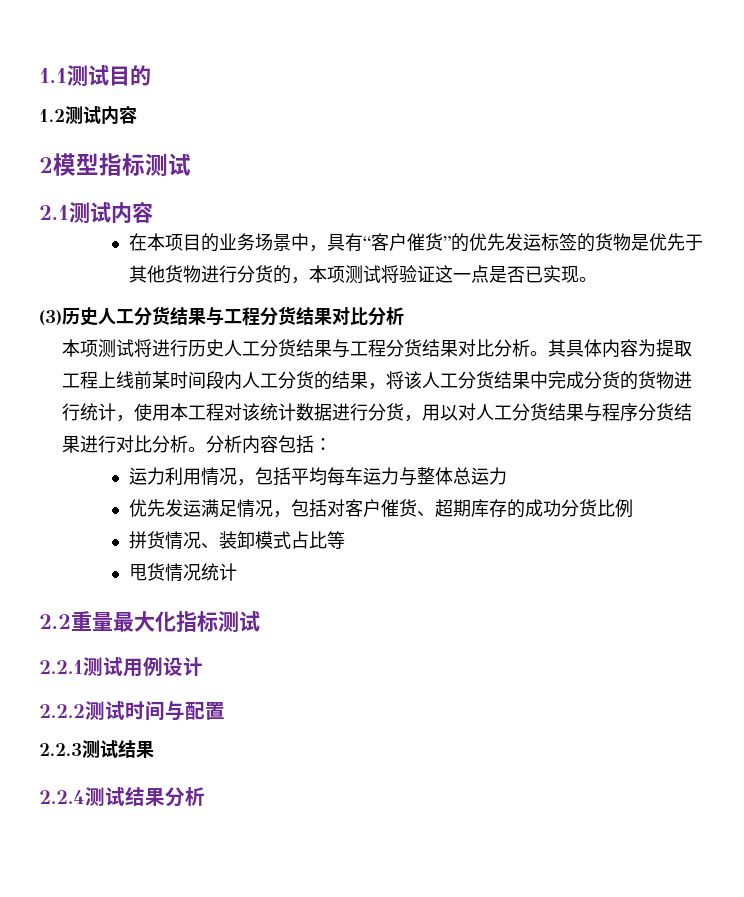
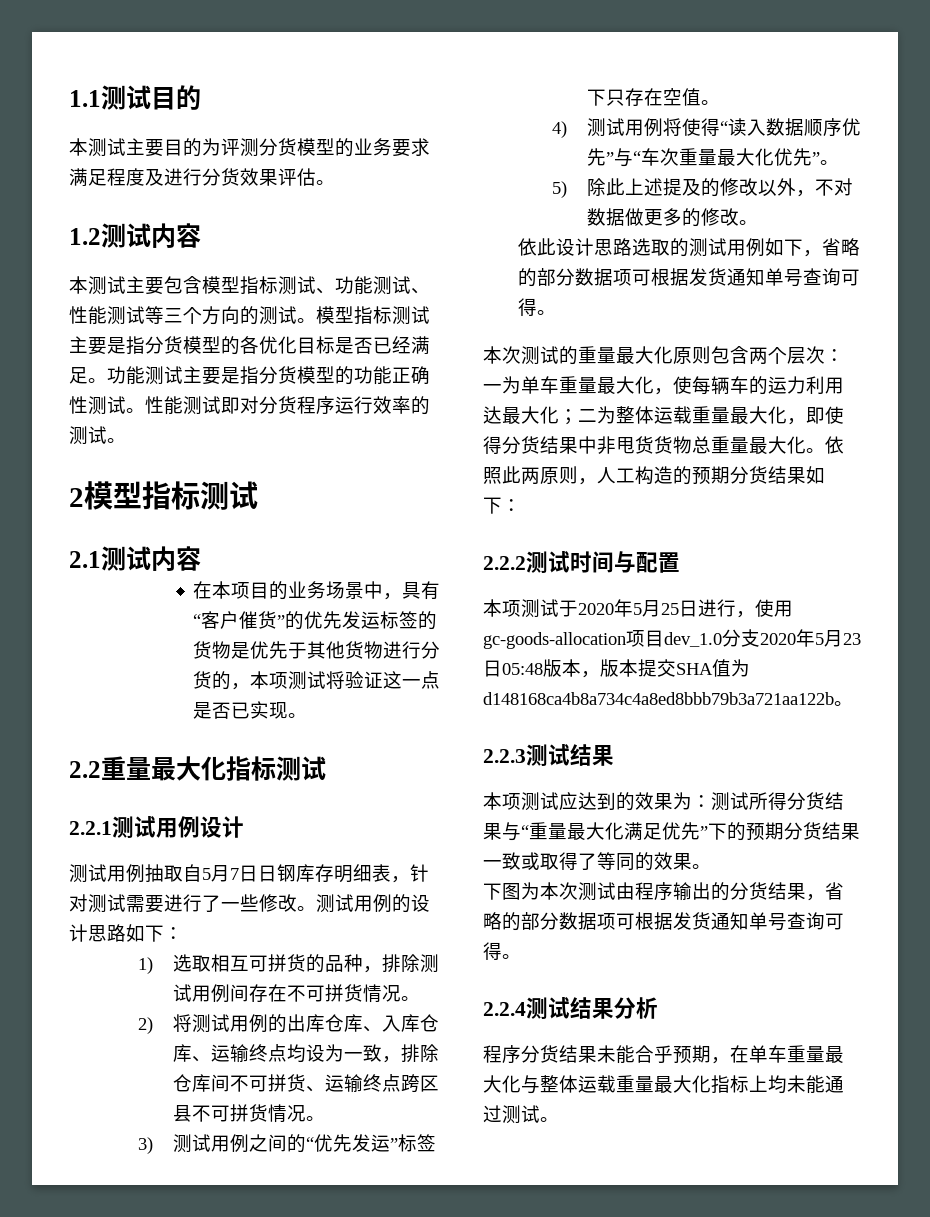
+ 本测试主要目的为评测分货模型的业务要求满足程度及进行分货效果评估。
  1.2测试内容
+ 本测试主要包含模型指标测试、功能测试、性能测试等三个方向的测试。模型指标测试主要是指分货模型的各优化目标是否已经满足。功能测试主要是指分货模型的功能正确性测试。性能测试即对分货程序运行效率的测试。
- (3)历史人工分货结果与工程分货结果对比分析
- 本项测试将进行历史人工分货结果与工程分货结果对比分析。其具体内容为提取工程上线前某时间段内人工分货的结果，将该人工分货结果中完成分货的货物进行统计，使用本工程对该统计数据进行分货，用以对人工分货结果与程序分货结果进行对比分析。分析内容包括：
- 运力利用情况，包括平均每车运力与整体总运力
- 优先发运满足情况，包括对客户催货、超期库存的成功分货比例
- 拼货情况、装卸模式占比等
- 甩货情况统计
+ 测试用例抽取自5月7日日钢库存明细表，针对测试需要进行了一些修改。测试用例的设计思路如下：
+ 1)选取相互可拼货的品种，排除测试用例间存在不可拼货情况。
+ 2)将测试用例的出库仓库、入库仓库、运输终点均设为一致，排除仓库间不可拼货、运输终点跨区县不可拼货情况。
+ 3)测试用例之间的“优先发运”标签下只存在空值。
+ 4)测试用例将使得“读入数据顺序优先”与“车次重量最大化优先”。
+ 5)除此上述提及的修改以外，不对数据做更多的修改。
+ 依此设计思路选取的测试用例如下，省略的部分数据项可根据发货通知单号查询可得。
+ 本次测试的重量最大化原则包含两个层次：一为单车重量最大化，使每辆车的运力利用达最大化；二为整体运载重量最大化，即使得分货结果中非甩货货物总重量最大化。依照此两原则，人工构造的预期分货结果如下：
+ 本项测试于2020年5月25日进行，使用gc-goods-allocation项目dev_1.0分支2020年5月23日05:48版本，版本提交SHA值为d148168ca4b8a734c4a8ed8bbb79b3a721aa122b。
  2.2.3测试结果
+ 本项测试应达到的效果为：测试所得分货结果与“重量最大化满足优先”下的预期分货结果一致或取得了等同的效果。
+ 下图为本次测试由程序输出的分货结果，省略的部分数据项可根据发货通知单号查询可得。
  2.2.4测试结果分析
+ 程序分货结果未能合乎预期，在单车重量最大化与整体运载重量最大化指标上均未能通过测试。

